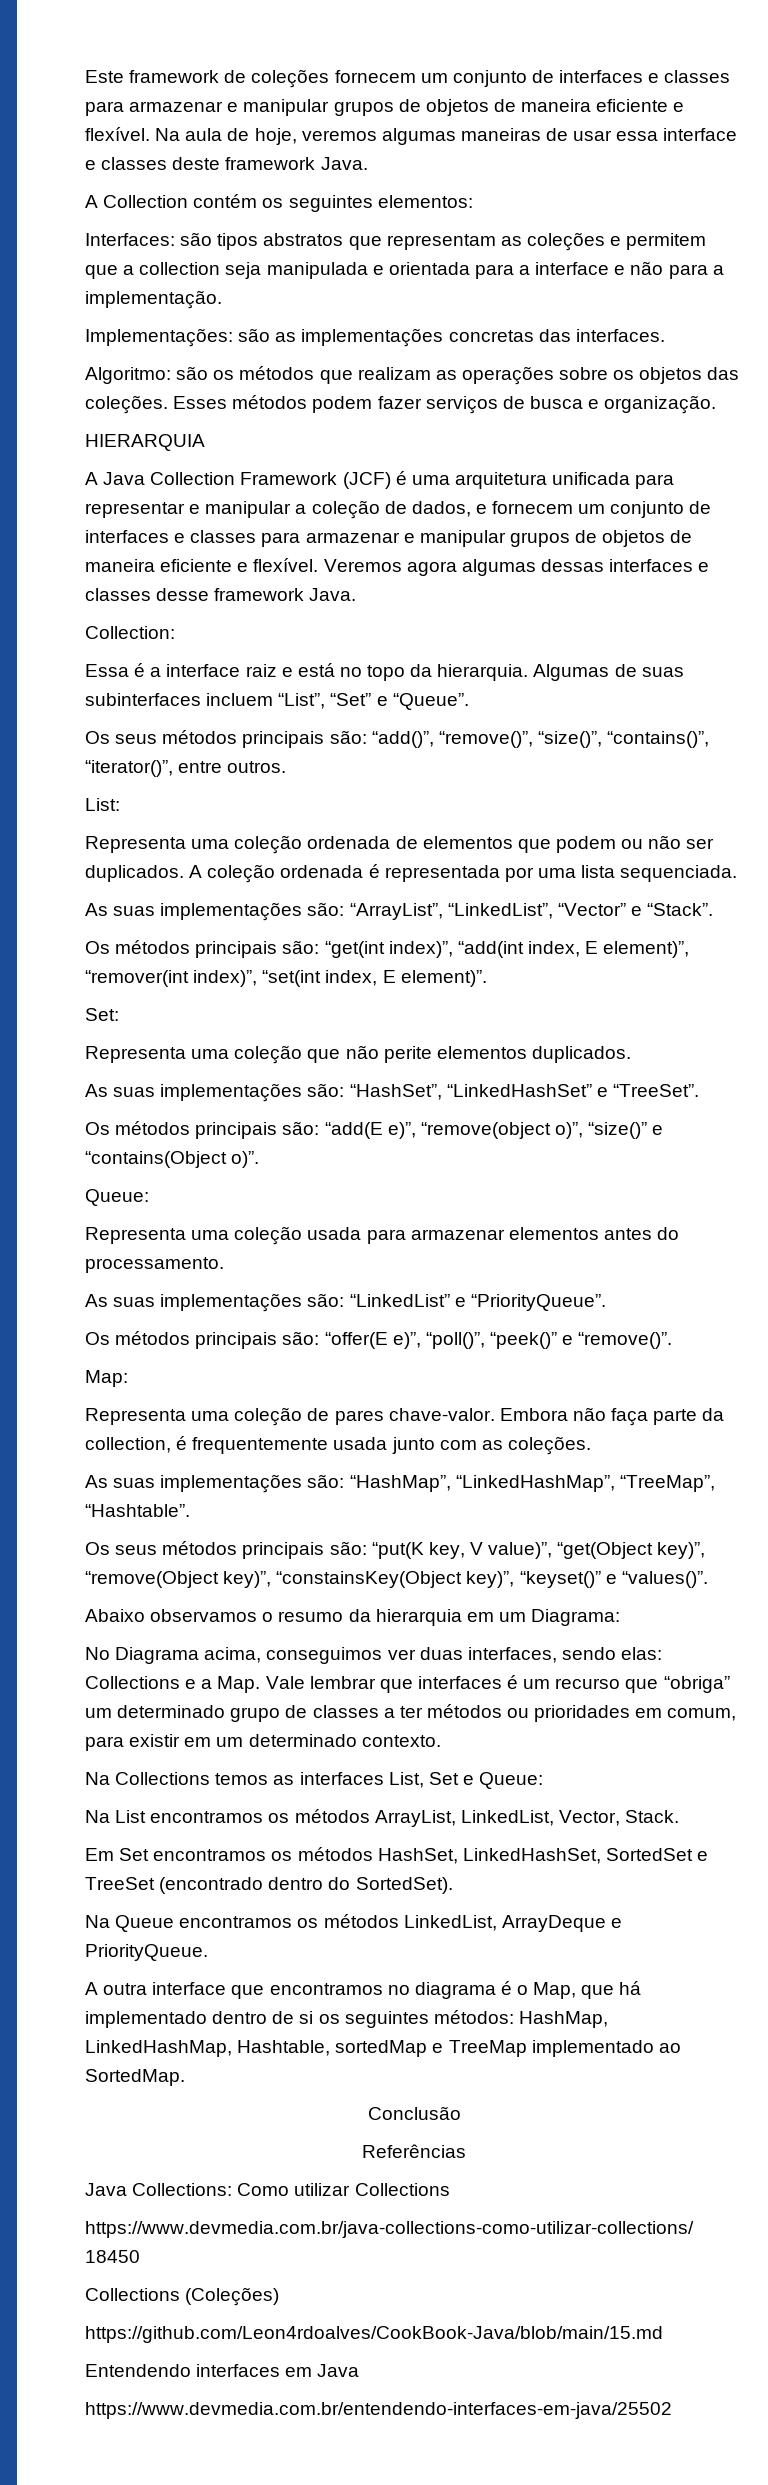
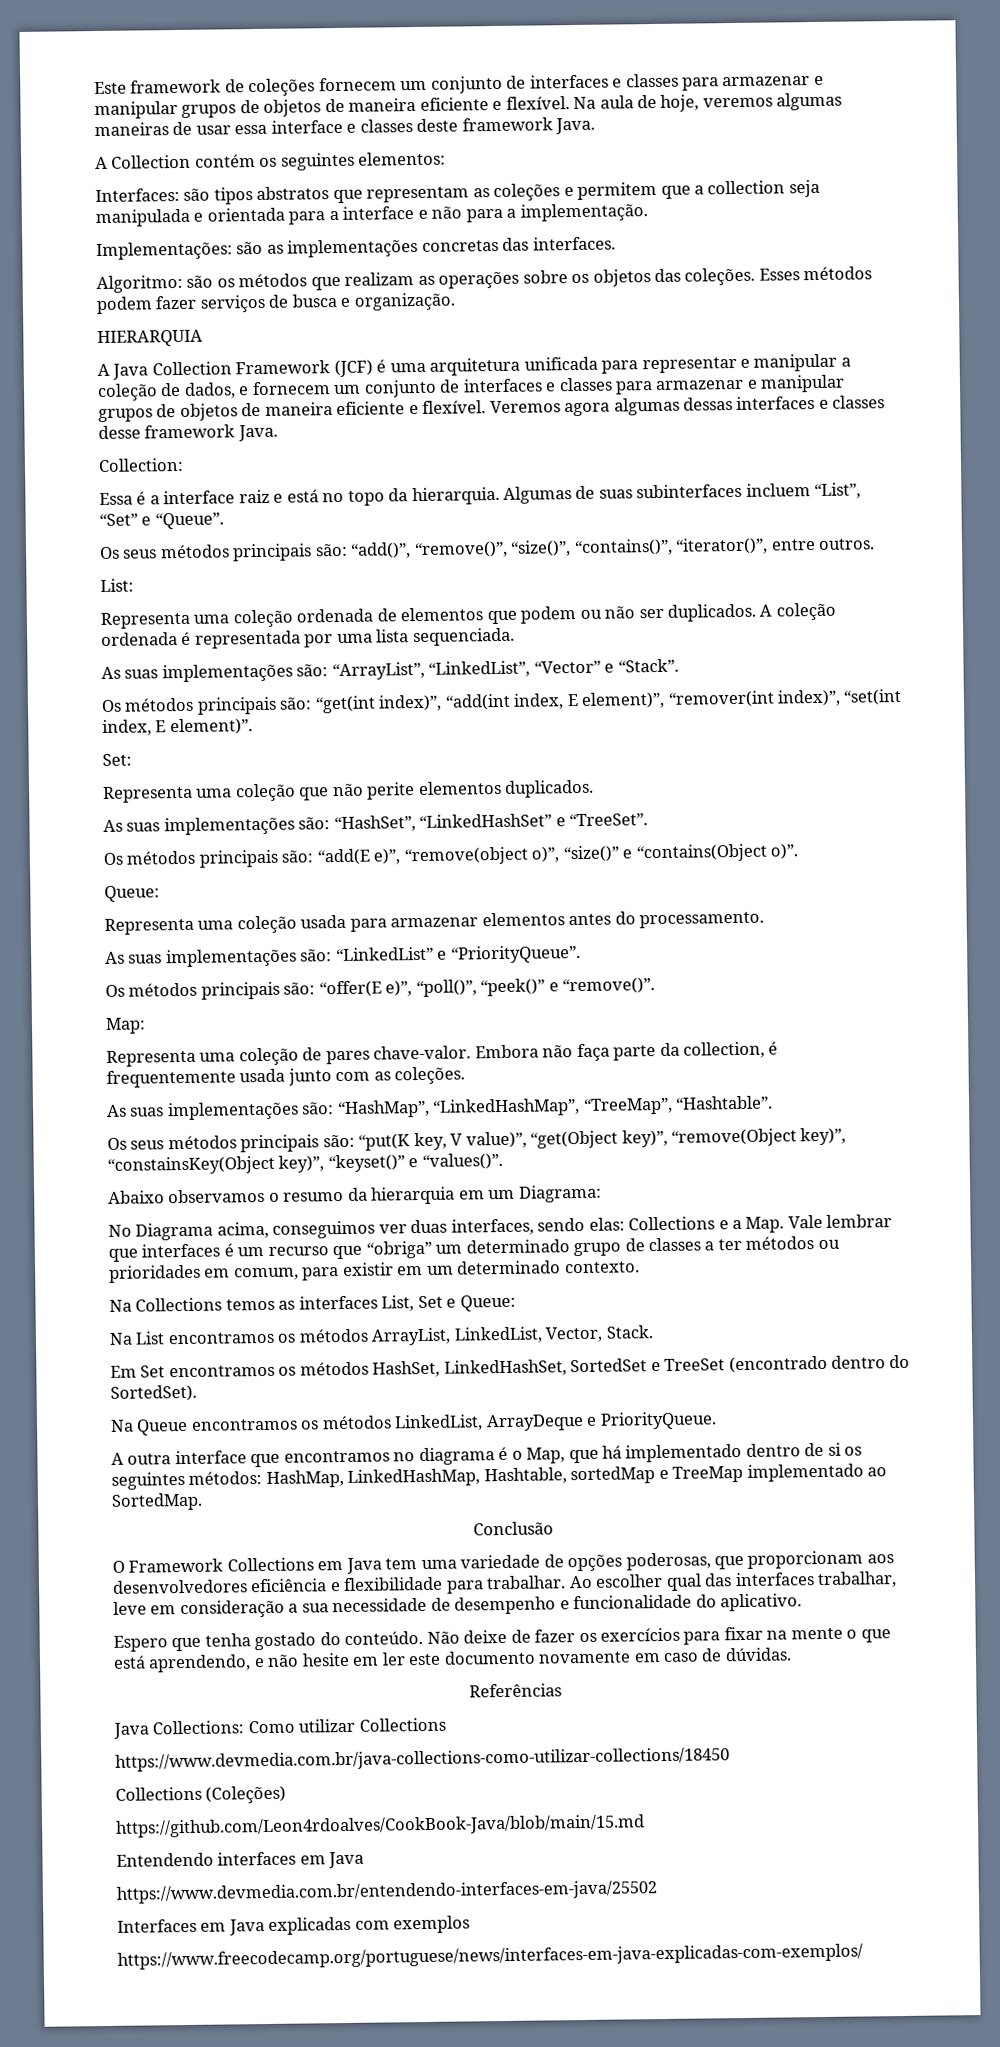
+ O Framework Collections em Java tem uma variedade de opções poderosas, que proporcionam aos desenvolvedores eficiência e flexibilidade para trabalhar. Ao escolher qual das interfaces trabalhar, leve em consideração a sua necessidade de desempenho e funcionalidade do aplicativo.
+ Espero que tenha gostado do conteúdo. Não deixe de fazer os exercícios para fixar na mente o que está aprendendo, e não hesite em ler este documento novamente em caso de dúvidas.
+ Interfaces em Java explicadas com exemplos
+ https://www.freecodecamp.org/portuguese/news/interfaces-em-java-explicadas-com-exemplos/

